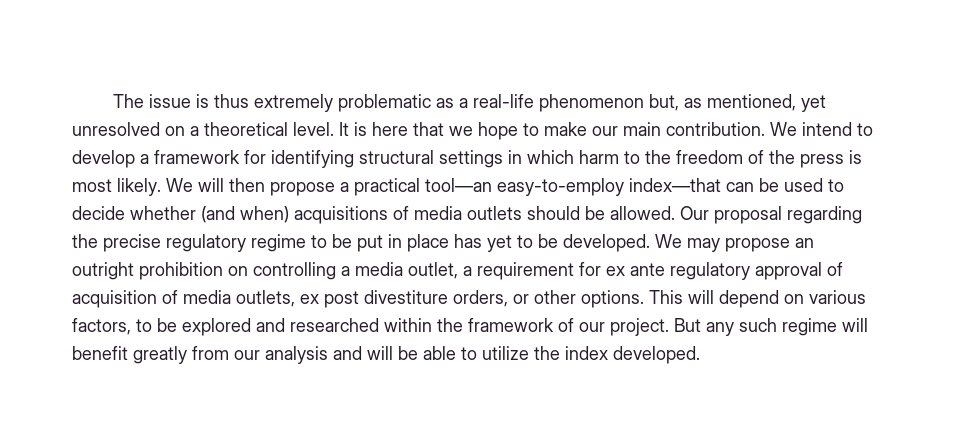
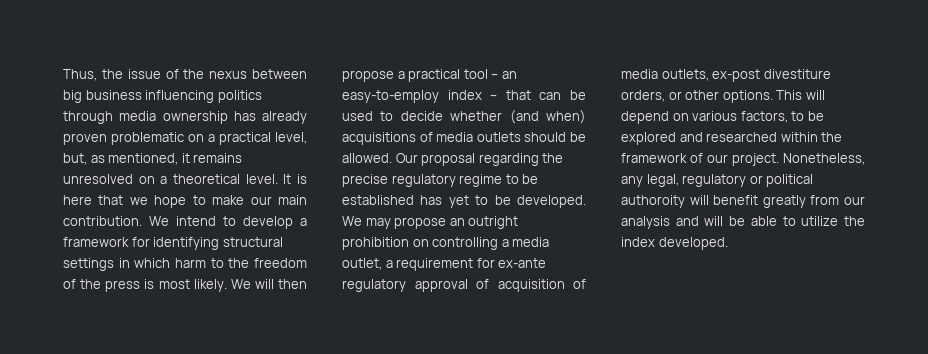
- The issue is thus extremely problematic as a real-life phenomenon but, as mentioned, yet unresolved on a theoretical level.
+ Thus, the issue of the nexus between big business influencing politics through media ownership has already proven problematic on a practical level, but, as mentioned, it remains unresolved on a theoretical level.
- We will then propose a practical tool—an easy-to-employ index—that can be used to decide whether (and when) acquisitions of media outlets should be allowed.
+ We will then propose a practical tool – an easy-to-employ index – that can be used to decide whether (and when) acquisitions of media outlets should be allowed.
- Our proposal regarding the precise regulatory regime to be put in place has yet to be developed.
+ Our proposal regarding the precise regulatory regime to be established has yet to be developed.
- We may propose an outright prohibition on controlling a media outlet, a requirement for ex ante regulatory approval of acquisition of media outlets, ex post divestiture orders, or other options.
+ We may propose an outright prohibition on controlling a media outlet, a requirement for ex-ante regulatory approval of acquisition of media outlets, ex-post divestiture orders, or other options.
- But any such regime will benefit greatly from our analysis and will be able to utilize the index developed.
+ Nonetheless, any legal, regulatory or political authoroity will benefit greatly from our analysis and will be able to utilize the index developed.

